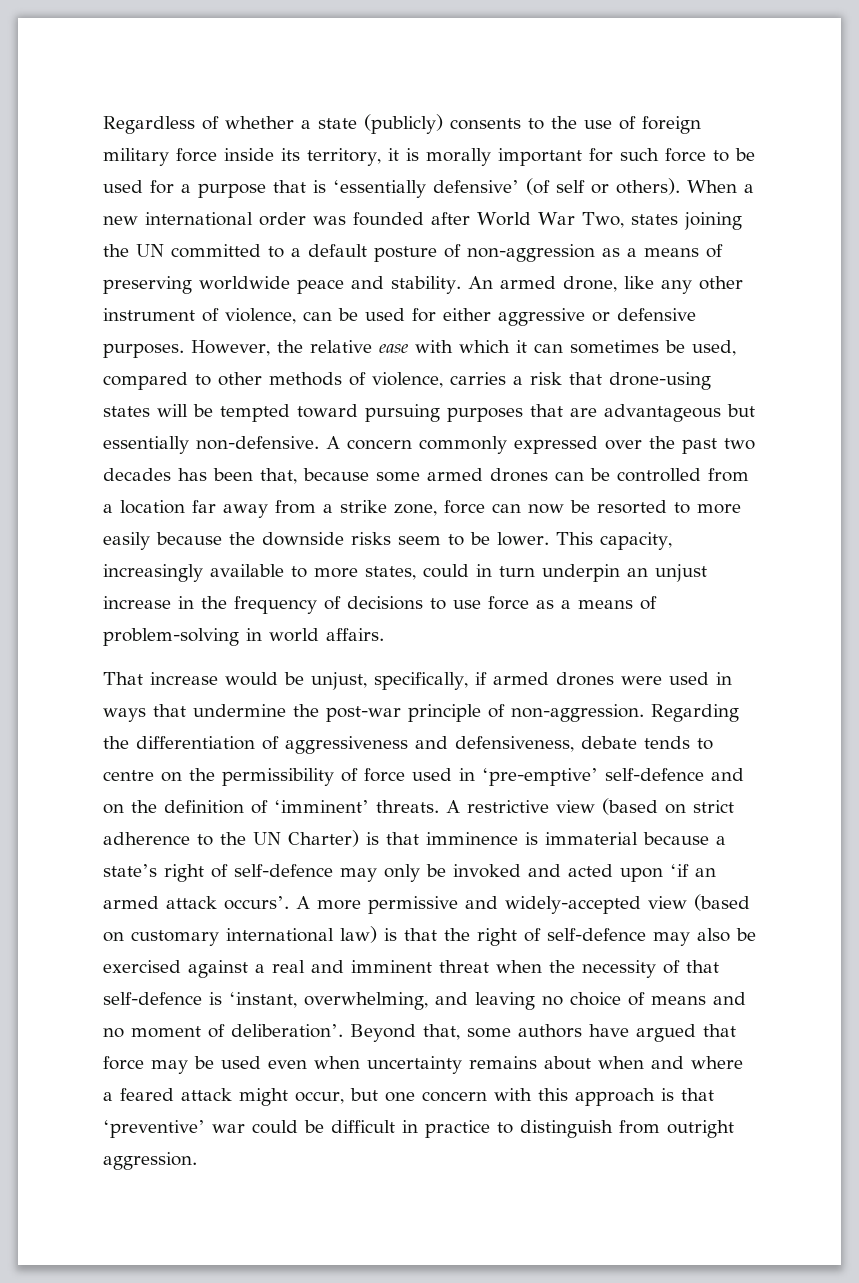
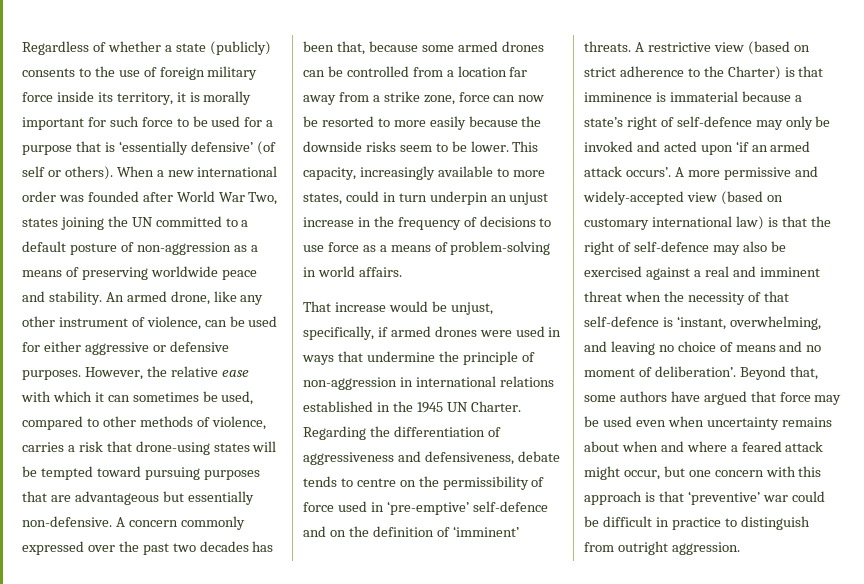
- That increase would be unjust, specifically, if armed drones were used in ways that undermine the post-war principle of non-aggression.
+ That increase would be unjust, specifically, if armed drones were used in ways that undermine the principle of non-aggression in international relations established in the 1945 UN Charter.
- A restrictive view (based on strict adherence to the UN Charter) is that imminence is immaterial because a state’s right of self-defence may only be invoked and acted upon ‘if an armed attack occurs’.
+ A restrictive view (based on strict adherence to the Charter) is that imminence is immaterial because a state’s right of self-defence may only be invoked and acted upon ‘if an armed attack occurs’.

